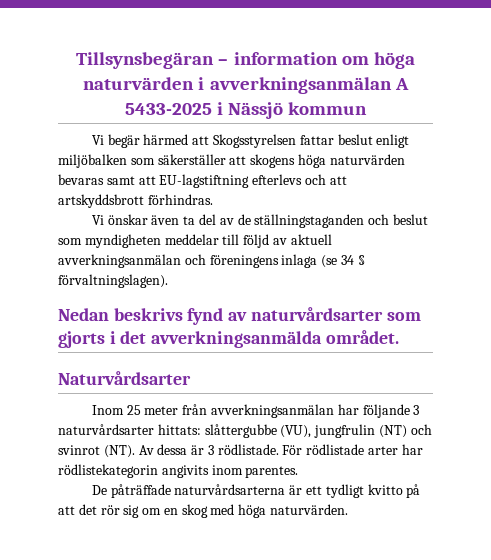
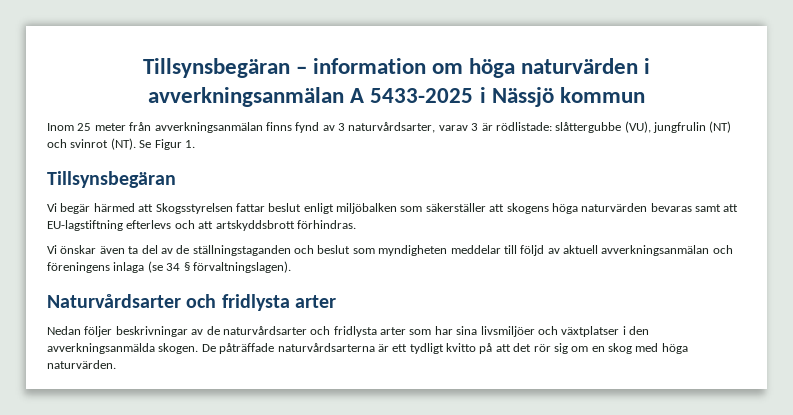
+ Inom 25 meter från avverkningsanmälan finns fynd av 3 naturvårdsarter, varav 3 är rödlistade: slåttergubbe (VU), jungfrulin (NT) och svinrot (NT). Se Figur 1.
+ Tillsynsbegäran
- Nedan beskrivs fynd av naturvårdsarter som gjorts i det avverkningsanmälda området.
- Naturvårdsarter
- Inom 25 meter från avverkningsanmälan har följande 3 naturvårdsarter hittats: slåttergubbe (VU), jungfrulin (NT) och svinrot (NT). Av dessa är 3 rödlistade. För rödlistade arter har rödlistekategorin angivits inom parentes.
- De påträffade naturvårdsarterna är ett tydligt kvitto på att det rör sig om en skog med höga naturvärden.
+ Naturvårdsarter och fridlysta arter
+ Nedan följer beskrivningar av de naturvårdsarter och fridlysta arter som har sina livsmiljöer och växtplatser i den avverkningsanmälda skogen. De påträffade naturvårdsarterna är ett tydligt kvitto på att det rör sig om en skog med höga naturvärden.

